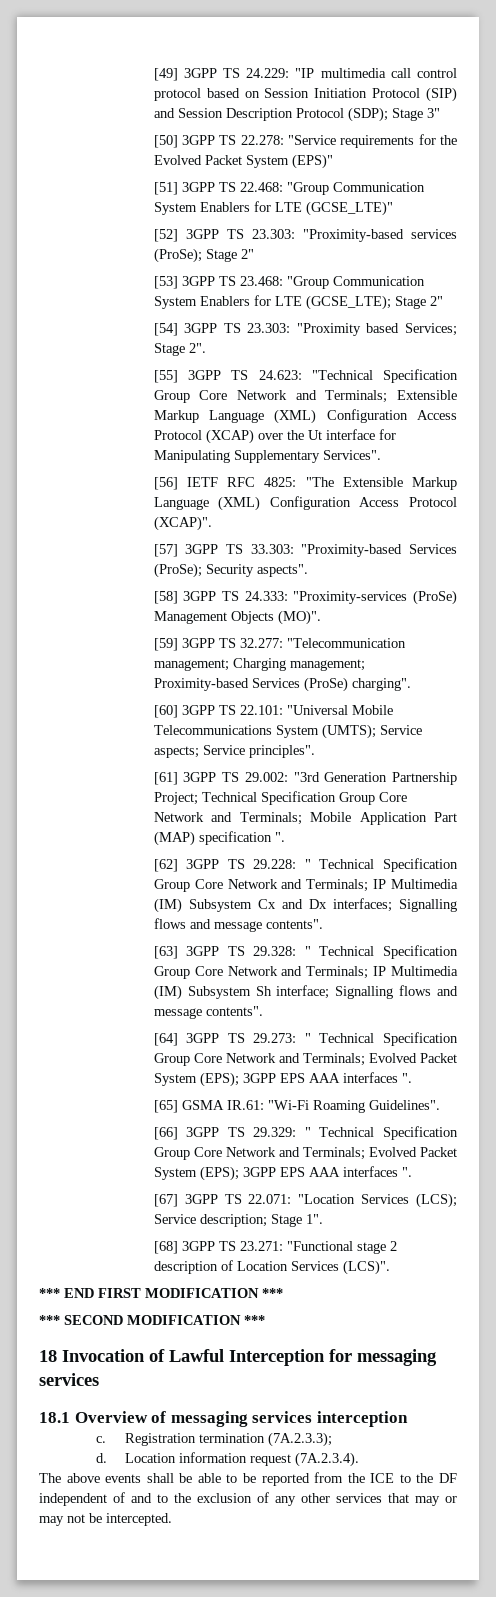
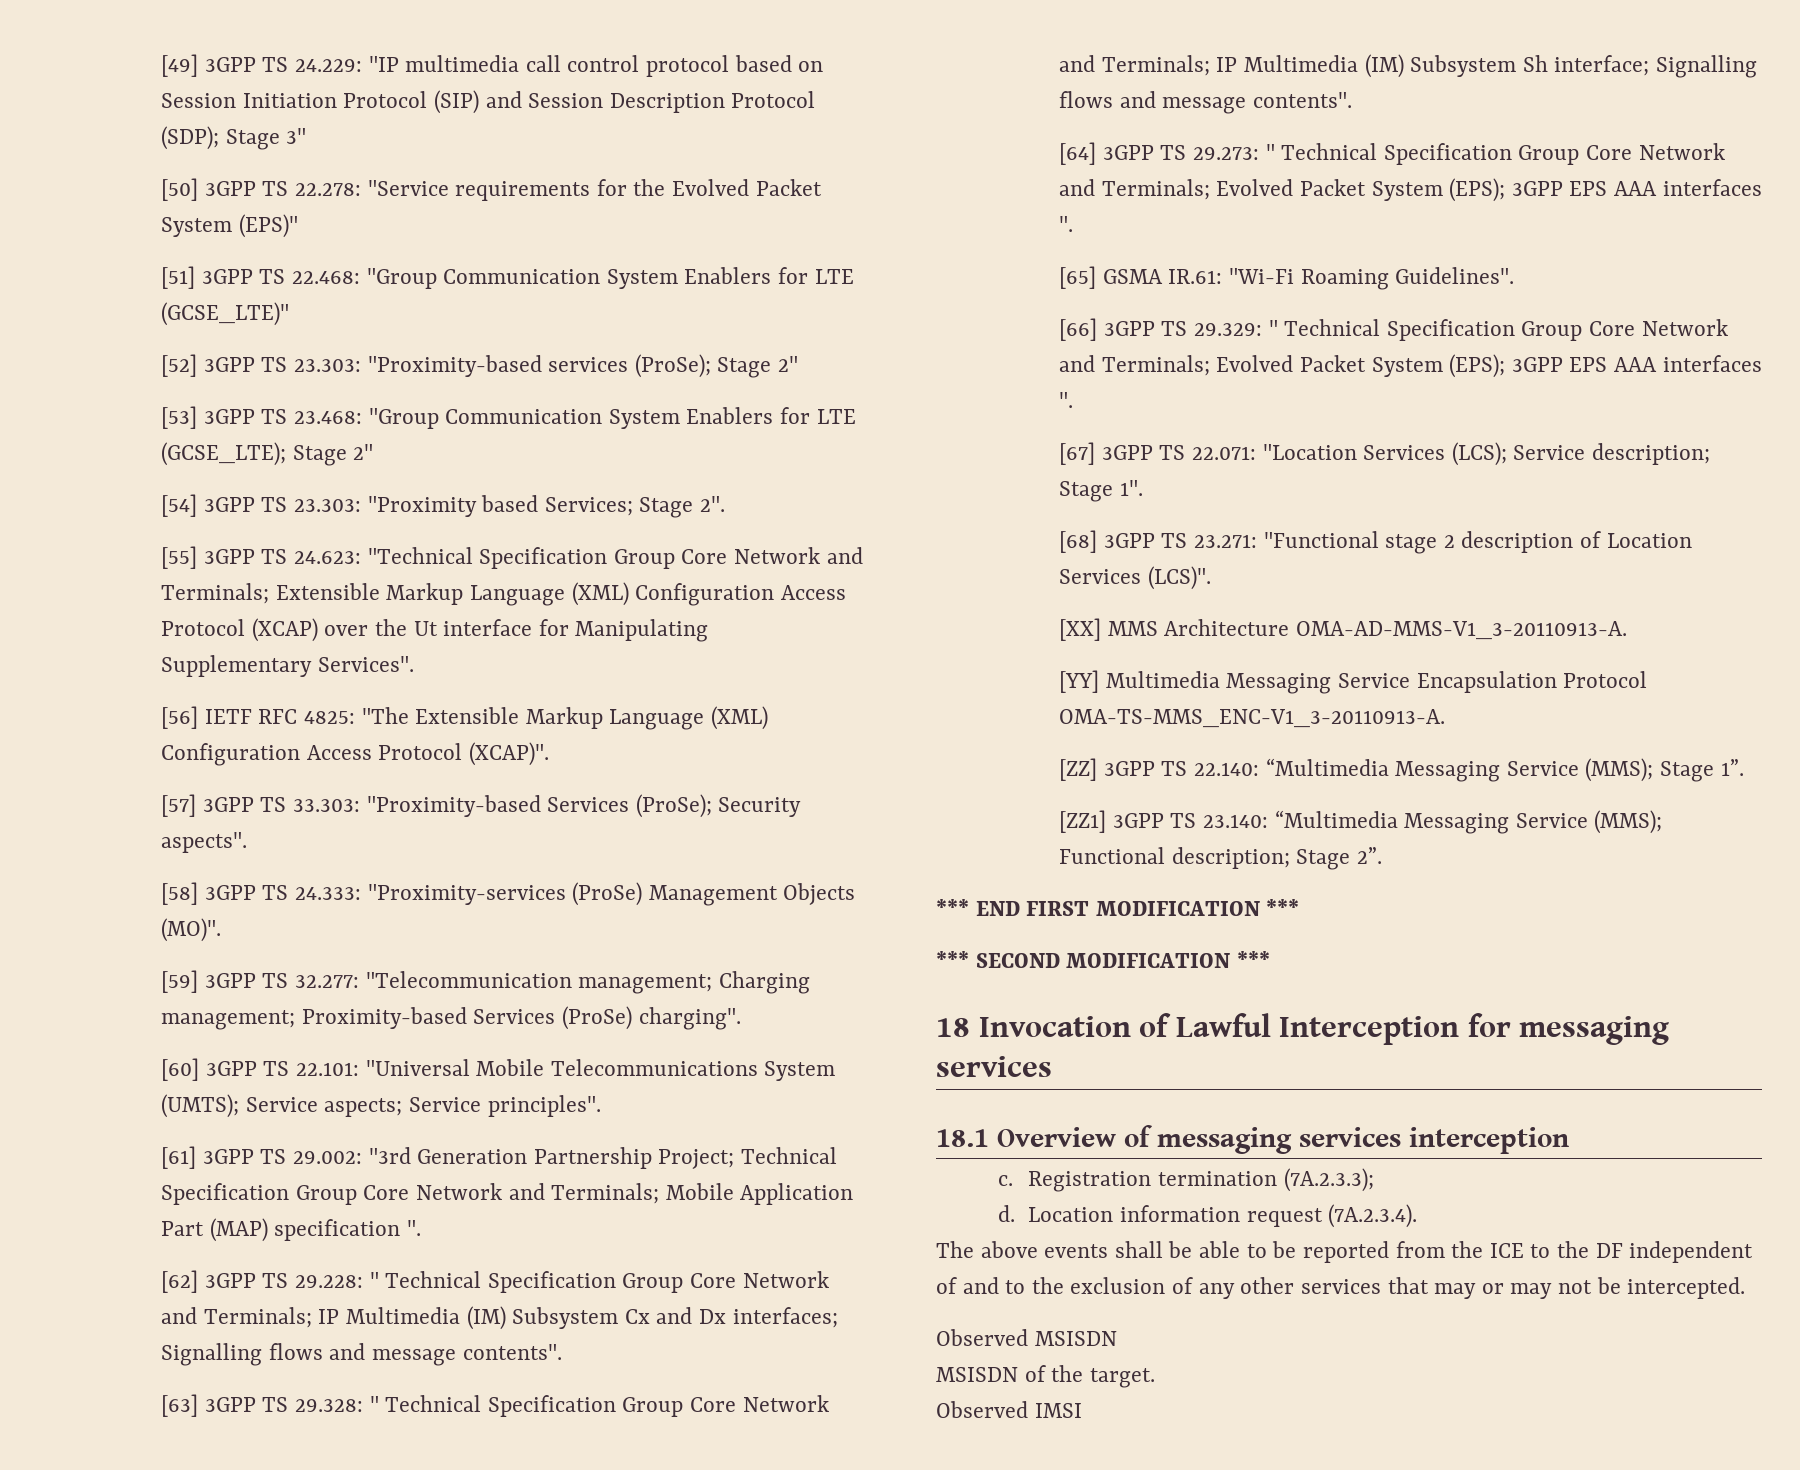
+ [XX] MMS Architecture OMA-AD-MMS-V1_3-20110913-A.
+ [YY] Multimedia Messaging Service Encapsulation Protocol OMA-TS-MMS_ENC-V1_3-20110913-A.
+ [ZZ] 3GPP TS 22.140: “Multimedia Messaging Service (MMS); Stage 1”.
+ [ZZ1] 3GPP TS 23.140: “Multimedia Messaging Service (MMS); Functional description; Stage 2”.
+ Observed MSISDN
+ MSISDN of the target.
+ Observed IMSI

